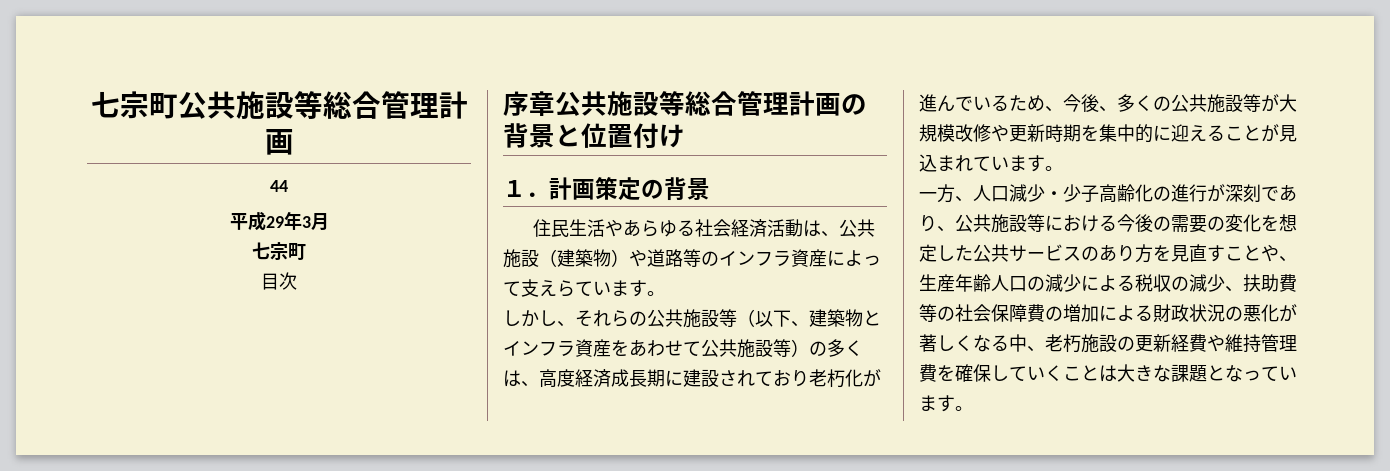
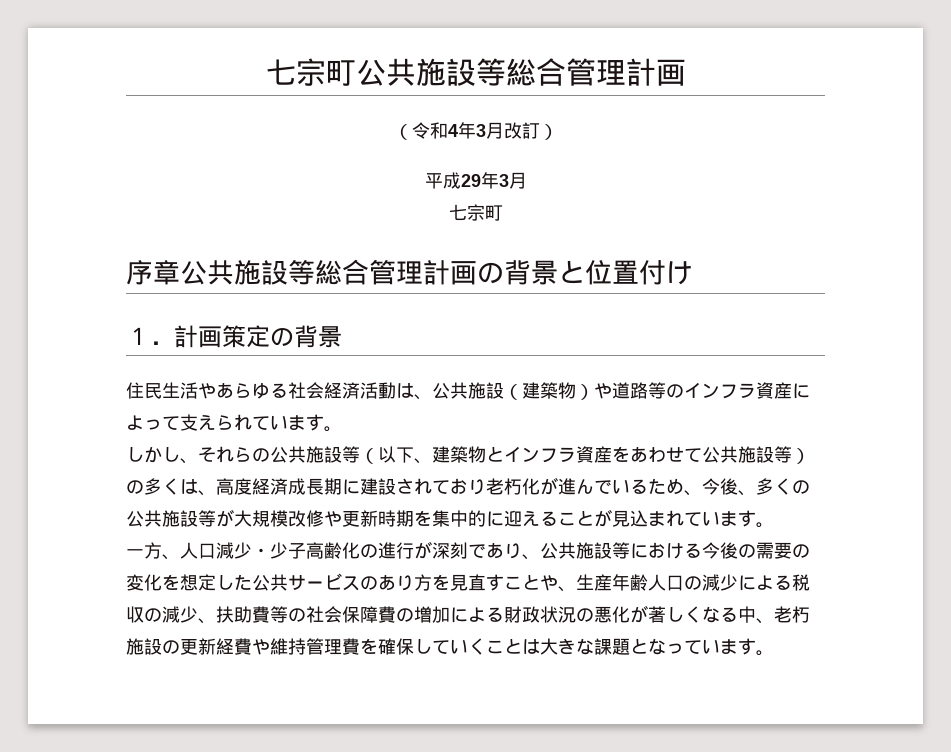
- 44
+ （令和4年3月改訂）
- 目次
- 住民生活やあらゆる社会経済活動は、公共施設（建築物）や道路等のインフラ資産によって支えらています。
+ 住民生活やあらゆる社会経済活動は、公共施設（建築物）や道路等のインフラ資産によって支えられています。

